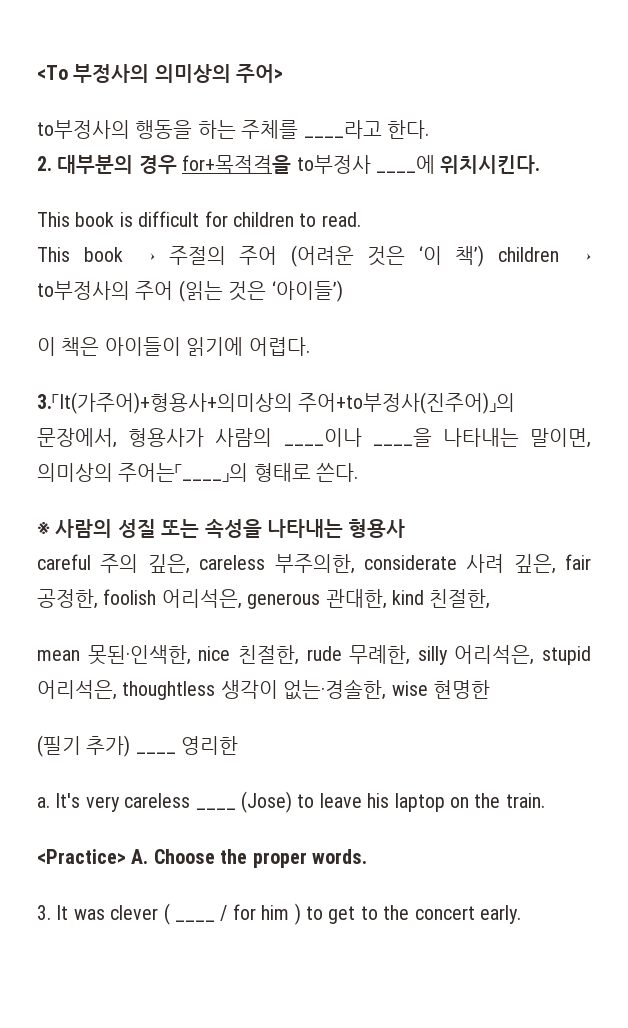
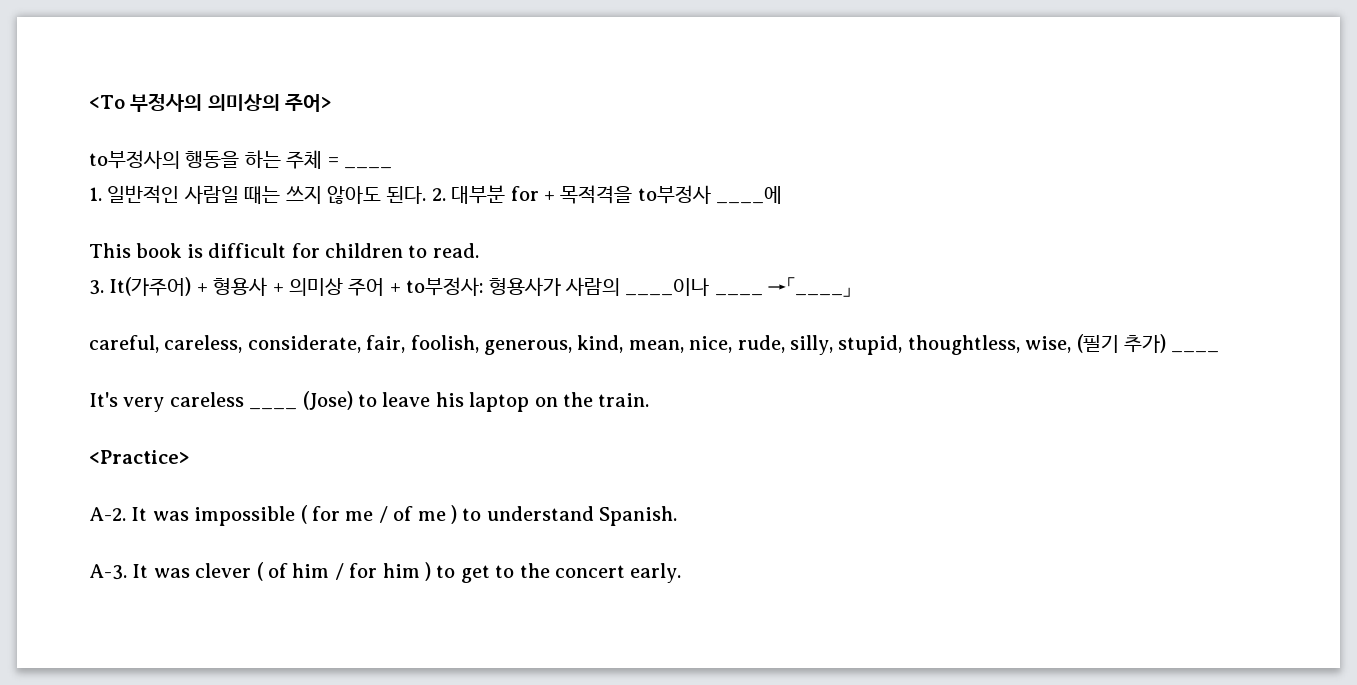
- to부정사의 행동을 하는 주체를 ____라고 한다.
- 2. 대부분의 경우 for+목적격을 to부정사 ____에 위치시킨다.
+ to부정사의 행동을 하는 주체 = ____
+ 1. 일반적인 사람일 때는 쓰지 않아도 된다. 2. 대부분 for + 목적격을 to부정사 ____에
- This book → 주절의 주어 (어려운 것은 ‘이 책’) children → to부정사의 주어 (읽는 것은 ‘아이들’)
- 이 책은 아이들이 읽기에 어렵다.
- 3.「It(가주어)+형용사+의미상의 주어+to부정사(진주어)」의 문장에서, 형용사가 사람의 ____이나 ____을 나타내는 말이면, 의미상의 주어는「____」의 형태로 쓴다.
- ※ 사람의 성질 또는 속성을 나타내는 형용사
- careful 주의 깊은, careless 부주의한, considerate 사려 깊은, fair 공정한, foolish 어리석은, generous 관대한, kind 친절한,
- mean 못된·인색한, nice 친절한, rude 무례한, silly 어리석은, stupid 어리석은, thoughtless 생각이 없는·경솔한, wise 현명한
- (필기 추가) ____ 영리한
- a. It's very careless ____ (Jose) to leave his laptop on the train.
+ 3. It(가주어) + 형용사 + 의미상 주어 + to부정사: 형용사가 사람의 ____이나 ____ →「____」
+ careful, careless, considerate, fair, foolish, generous, kind, mean, nice, rude, silly, stupid, thoughtless, wise, (필기 추가) ____
+ It's very careless ____ (Jose) to leave his laptop on the train.
- <Practice> A. Choose the proper words.
- 3. It was clever ( ____ / for him ) to get to the concert early.
+ <Practice>
+ A-2. It was impossible ( for me / of me ) to understand Spanish.
+ A-3. It was clever ( of him / for him ) to get to the concert early.

